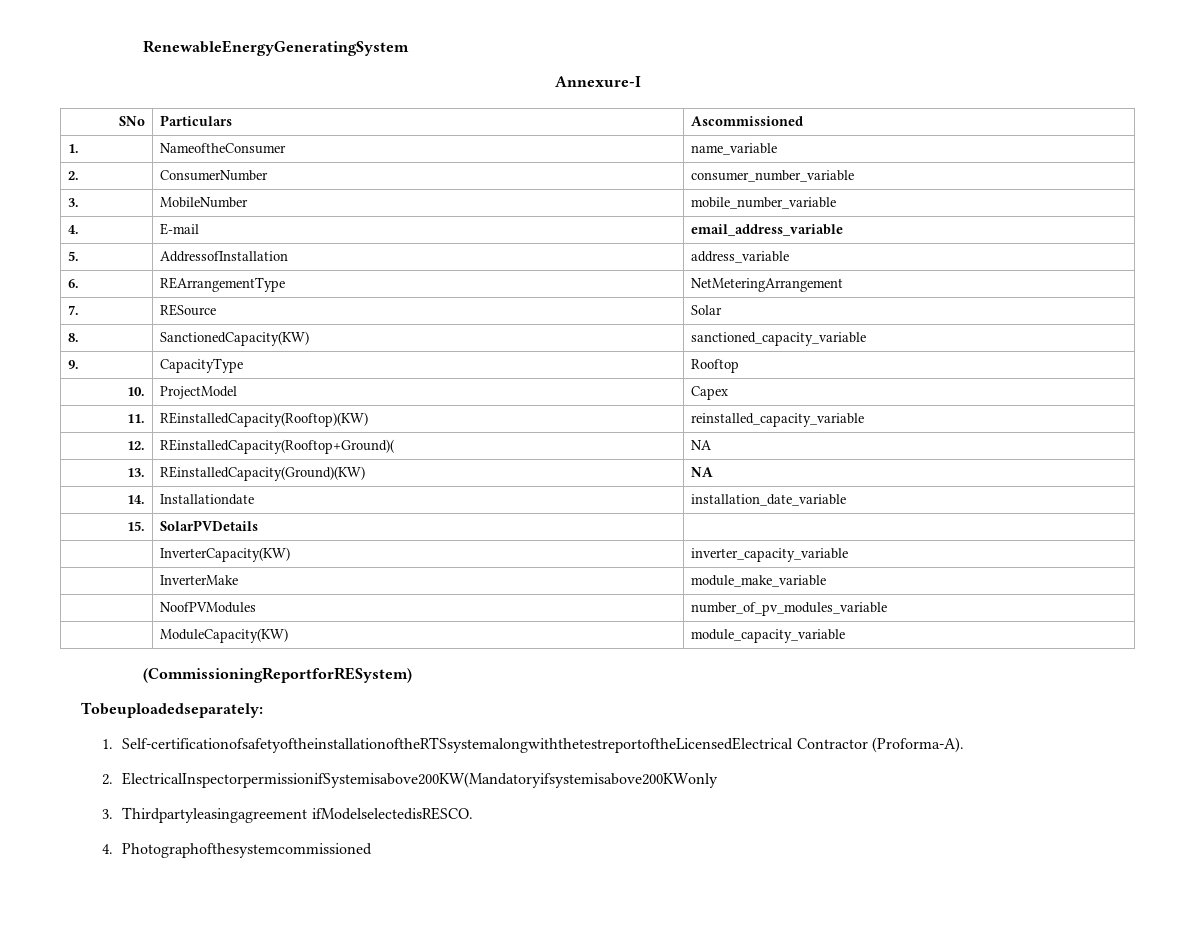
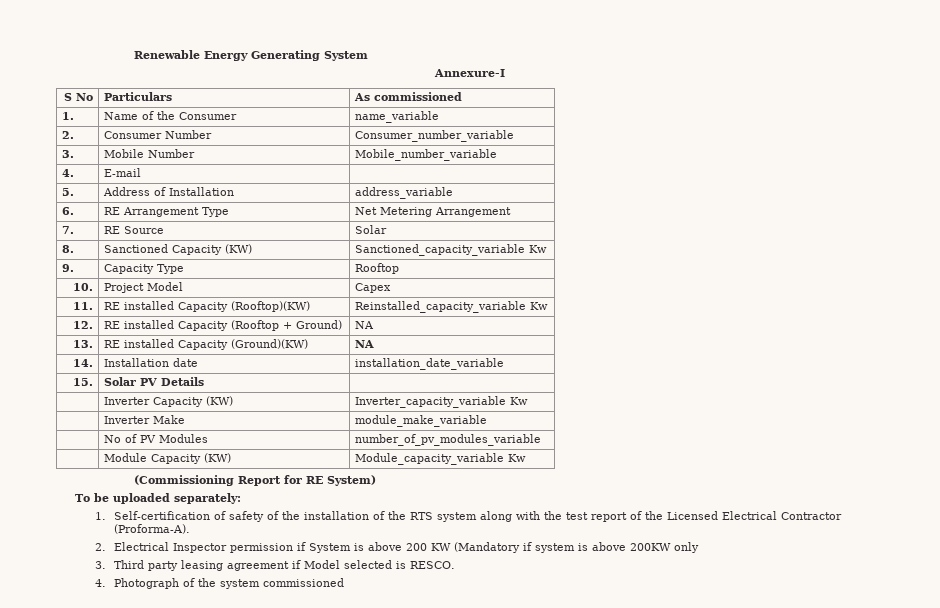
- RenewableEnergyGeneratingSystem
+ Renewable Energy Generating System
- SNo | Particulars | Ascommissioned
+ S No | Particulars | As commissioned
- 1. | NameoftheConsumer | name_variable
- 2. | ConsumerNumber | consumer_number_variable
- 3. | MobileNumber | mobile_number_variable
+ 1. | Name of the Consumer | name_variable
+ 2. | Consumer Number | Consumer_number_variable
+ 3. | Mobile Number | Mobile_number_variable
- 4. | E-mail | email_address_variable
+ 4. | E-mail |
- 5. | AddressofInstallation | address_variable
+ 5. | Address of Installation | address_variable
- 6. | REArrangementType | NetMeteringArrangement
+ 6. | RE Arrangement Type | Net Metering Arrangement
- 7. | RESource | Solar
+ 7. | RE Source | Solar
- 8. | SanctionedCapacity(KW) | sanctioned_capacity_variable
+ 8. | Sanctioned Capacity (KW) | Sanctioned_capacity_variable Kw
- 9. | CapacityType | Rooftop
+ 9. | Capacity Type | Rooftop
- 10. | ProjectModel | Capex
+ 10. | Project Model | Capex
- 11. | REinstalledCapacity(Rooftop)(KW) | reinstalled_capacity_variable
- 12. | REinstalledCapacity(Rooftop+Ground)( | NA
- 13. | REinstalledCapacity(Ground)(KW) | NA
+ 11. | RE installed Capacity (Rooftop)(KW) | Reinstalled_capacity_variable Kw
+ 12. | RE installed Capacity (Rooftop + Ground) | NA
+ 13. | RE installed Capacity (Ground)(KW) | NA
- 14. | Installationdate | installation_date_variable
+ 14. | Installation date | installation_date_variable
- 15. | SolarPVDetails |
- | InverterCapacity(KW) | inverter_capacity_variable
- | InverterMake | module_make_variable
- | NoofPVModules | number_of_pv_modules_variable
- | ModuleCapacity(KW) | module_capacity_variable
- (CommissioningReportforRESystem)
- Tobeuploadedseparately:
- 1. Self-certificationofsafetyoftheinstallationoftheRTSsystemalongwiththetestreportoftheLicensedElectrical Contractor (Proforma-A).
- 2. ElectricalInspectorpermissionifSystemisabove200KW(Mandatoryifsystemisabove200KWonly
- 3. Thirdpartyleasingagreement ifModelselectedisRESCO.
- 4. Photographofthesystemcommissioned
+ 15. | Solar PV Details |
+ | Inverter Capacity (KW) | Inverter_capacity_variable Kw
+ | Inverter Make | module_make_variable
+ | No of PV Modules | number_of_pv_modules_variable
+ | Module Capacity (KW) | Module_capacity_variable Kw
+ (Commissioning Report for RE System)
+ To be uploaded separately:
+ 1. Self-certification of safety of the installation of the RTS system along with the test report of the Licensed Electrical Contractor (Proforma-A).
+ 2. Electrical Inspector permission if System is above 200 KW (Mandatory if system is above 200KW only
+ 3. Third party leasing agreement if Model selected is RESCO.
+ 4. Photograph of the system commissioned

